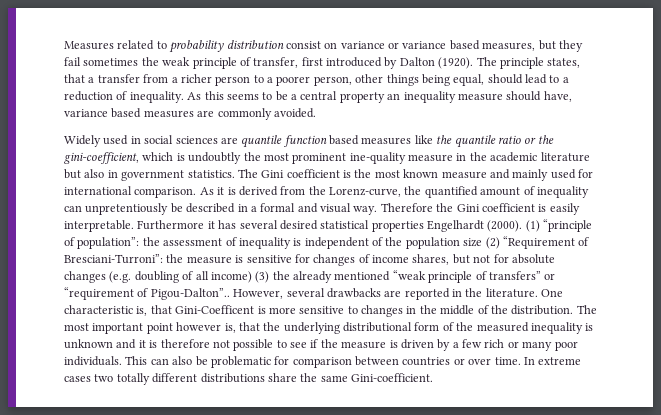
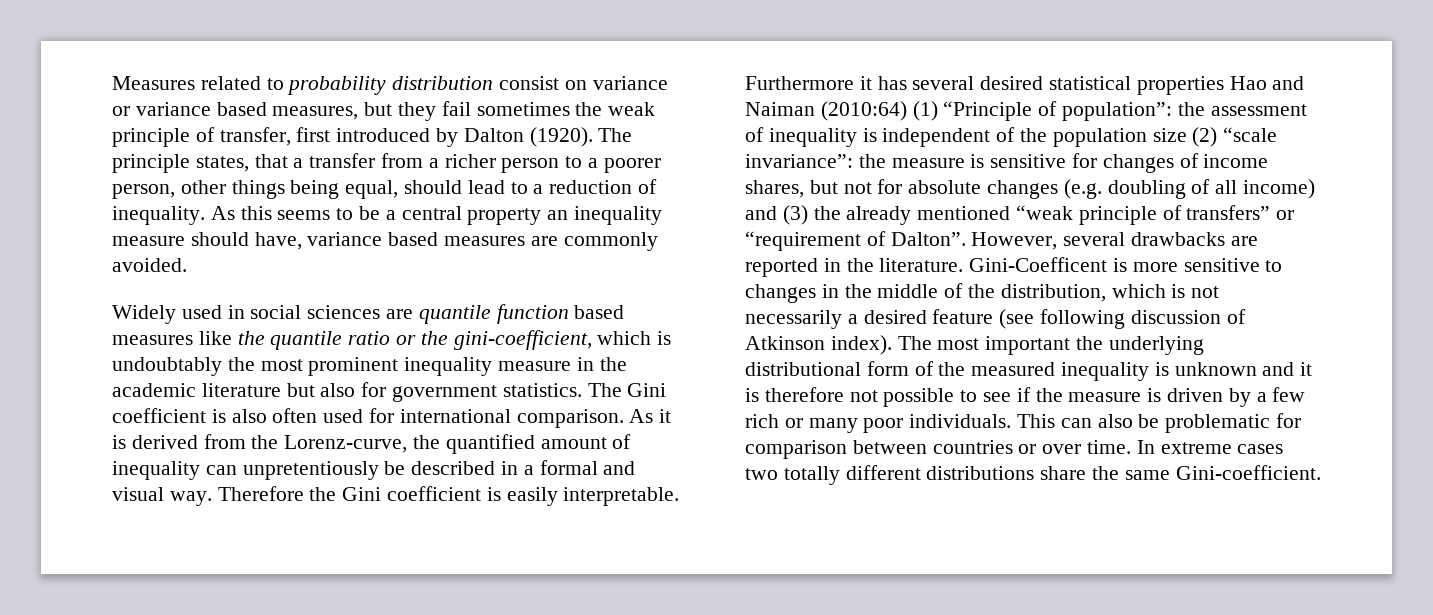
- Widely used in social sciences are quantile function based measures like the quantile ratio or the gini-coefficient, which is undoubtly the most prominent ine-quality measure in the academic literature but also in government statistics.
+ Widely used in social sciences are quantile function based measures like the quantile ratio or the gini-coefficient, which is undoubtably the most prominent inequality measure in the academic literature but also for government statistics.
- The Gini coefficient is the most known measure and mainly used for international comparison.
+ The Gini coefficient is also often used for international comparison.
- Furthermore it has several desired statistical properties Engelhardt (2000). (1) “principle of population”: the assessment of inequality is independent of the population size (2) “Requirement of Bresciani-Turroni”: the measure is sensitive for changes of income shares, but not for absolute changes (e.g. doubling of all income) (3) the already mentioned “weak principle of transfers” or “requirement of Pigou-Dalton”..
+ Furthermore it has several desired statistical properties Hao and Naiman (2010:64) (1) “Principle of population”: the assessment of inequality is independent of the population size (2) “scale invariance”: the measure is sensitive for changes of income shares, but not for absolute changes (e.g. doubling of all income) and (3) the already mentioned “weak principle of transfers” or “requirement of Dalton”.
- One characteristic is, that Gini-Coefficent is more sensitive to changes in the middle of the distribution. The most important point however is, that the underlying distributional form of the measured inequality is unknown and it is therefore not possible to see if the measure is driven by a few rich or many poor individuals.
+ Gini-Coefficent is more sensitive to changes in the middle of the distribution, which is not necessarily a desired feature (see following discussion of Atkinson index). The most important the underlying distributional form of the measured inequality is unknown and it is therefore not possible to see if the measure is driven by a few rich or many poor individuals.

